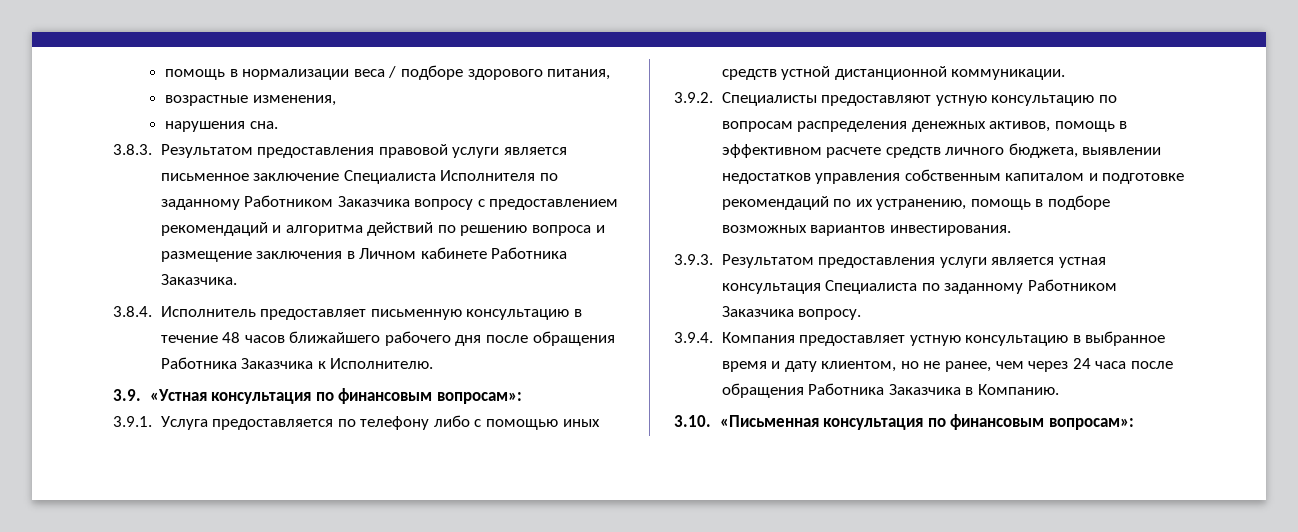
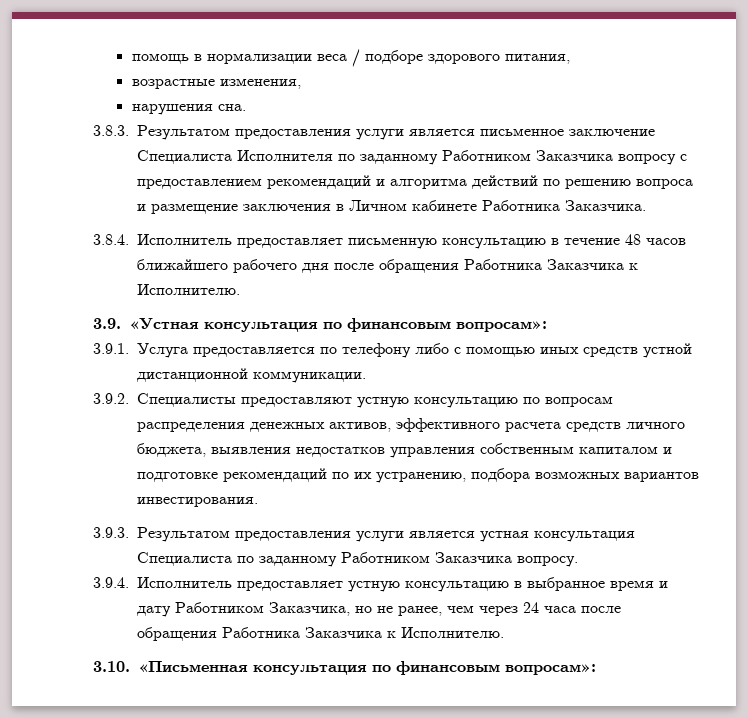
- 3.8.3. Результатом предоставления правовой услуги является письменное заключение Специалиста Исполнителя по заданному Работником Заказчика вопросу с предоставлением рекомендаций и алгоритма действий по решению вопроса и размещение заключения в Личном кабинете Работника Заказчика.
+ 3.8.3. Результатом предоставления услуги является письменное заключение Специалиста Исполнителя по заданному Работником Заказчика вопросу с предоставлением рекомендаций и алгоритма действий по решению вопроса и размещение заключения в Личном кабинете Работника Заказчика.
- 3.9.2. Специалисты предоставляют устную консультацию по вопросам распределения денежных активов, помощь в эффективном расчете средств личного бюджета, выявлении недостатков управления собственным капиталом и подготовке рекомендаций по их устранению, помощь в подборе возможных вариантов инвестирования.
+ 3.9.2. Специалисты предоставляют устную консультацию по вопросам распределения денежных активов, эффективного расчета средств личного бюджета, выявления недостатков управления собственным капиталом и подготовке рекомендаций по их устранению, подбора возможных вариантов инвестирования.
- 3.9.4. Компания предоставляет устную консультацию в выбранное время и дату клиентом, но не ранее, чем через 24 часа после обращения Работника Заказчика в Компанию.
+ 3.9.4. Исполнитель предоставляет устную консультацию в выбранное время и дату Работником Заказчика, но не ранее, чем через 24 часа после обращения Работника Заказчика к Исполнителю.

